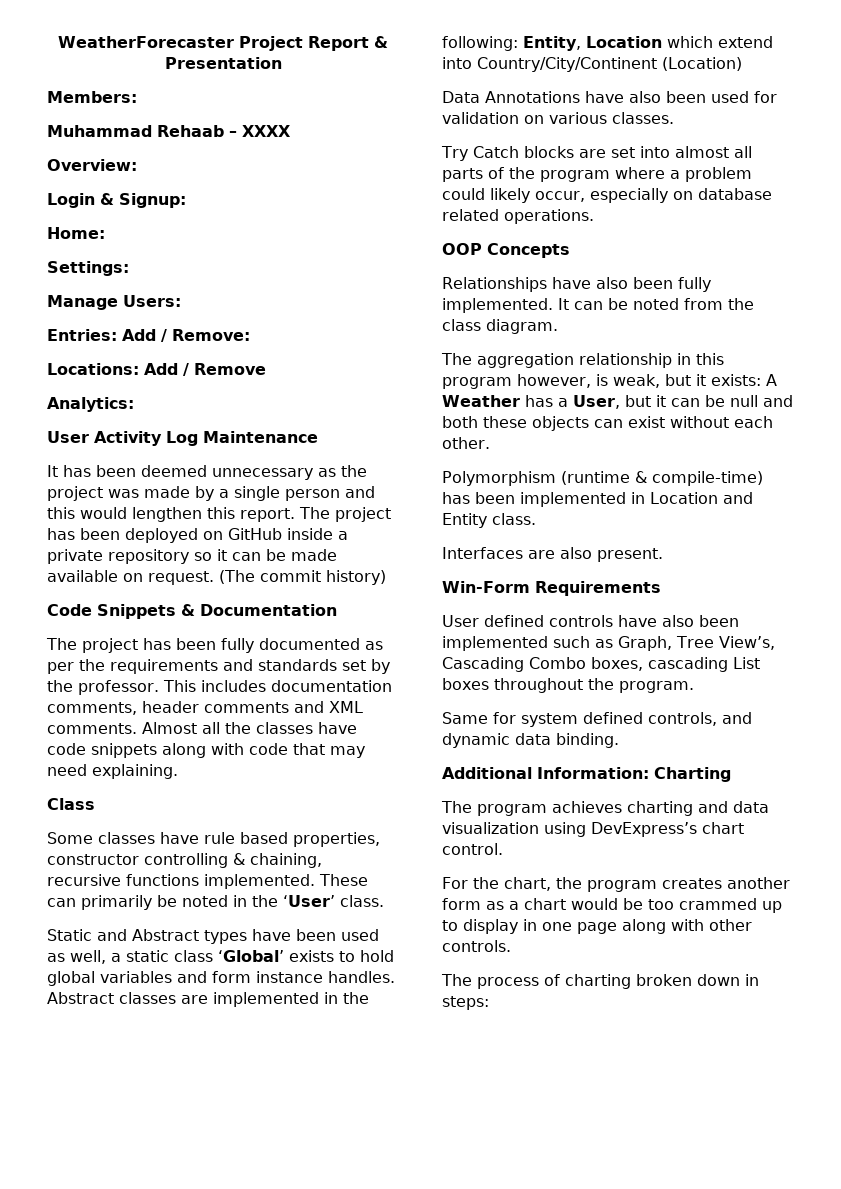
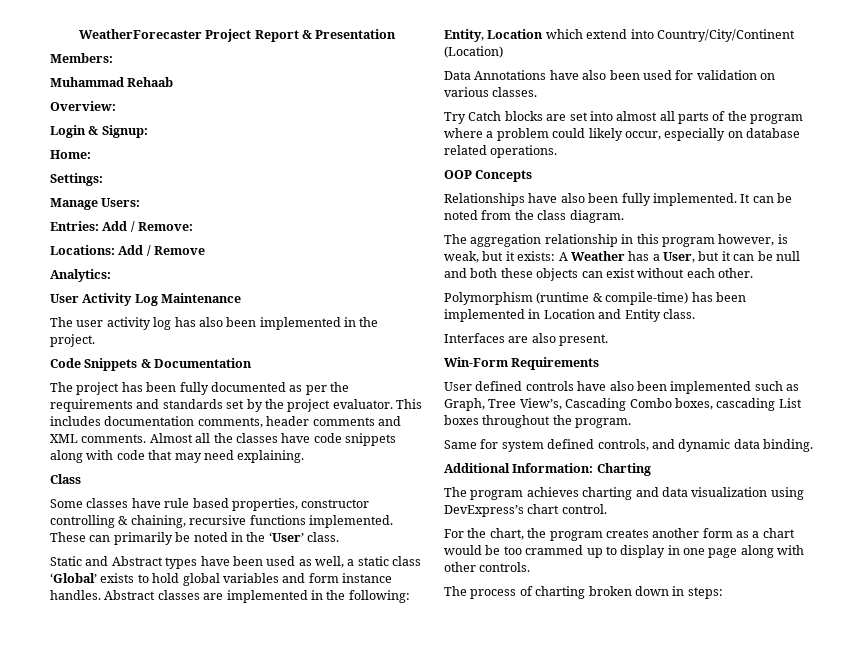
- Muhammad Rehaab – XXXX
+ Muhammad Rehaab
- It has been deemed unnecessary as the project was made by a single person and this would lengthen this report. The project has been deployed on GitHub inside a private repository so it can be made available on request. (The commit history)
+ The user activity log has also been implemented in the project.
- The project has been fully documented as per the requirements and standards set by the professor.
+ The project has been fully documented as per the requirements and standards set by the project evaluator.

